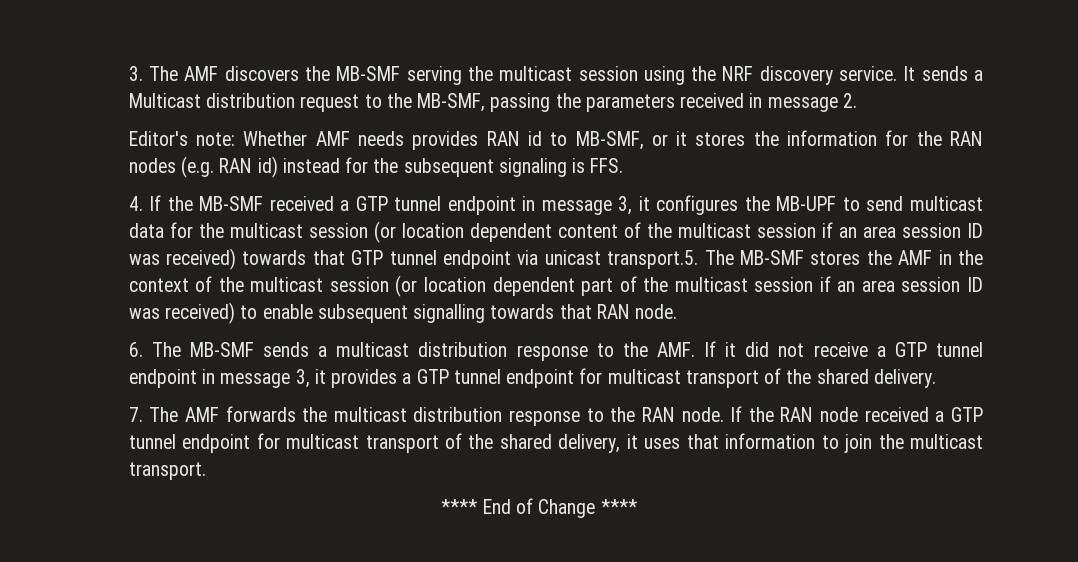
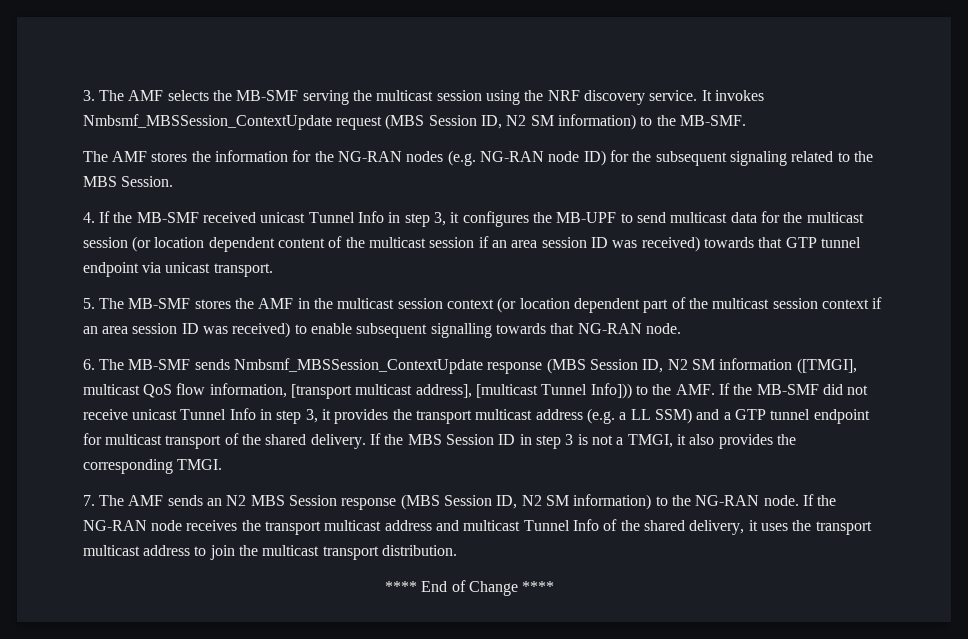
- 3. The AMF discovers the MB-SMF serving the multicast session using the NRF discovery service.
+ 3. The AMF selects the MB-SMF serving the multicast session using the NRF discovery service.
- It sends a Multicast distribution request to the MB-SMF, passing the parameters received in message 2.
- Editor's note: Whether AMF needs provides RAN id to MB-SMF, or it stores the information for the RAN nodes (e.g. RAN id) instead for the subsequent signaling is FFS.
+ It invokes Nmbsmf_MBSSession_ContextUpdate request (MBS Session ID, N2 SM information) to the MB-SMF.
+ The AMF stores the information for the NG-RAN nodes (e.g. NG-RAN node ID) for the subsequent signaling related to the MBS Session.
- 4. If the MB-SMF received a GTP tunnel endpoint in message 3, it configures the MB-UPF to send multicast data for the multicast session (or location dependent content of the multicast session if an area session ID was received) towards that GTP tunnel endpoint via unicast transport.5. The MB-SMF stores the AMF in the context of the multicast session (or location dependent part of the multicast session if an area session ID was received) to enable subsequent signalling towards that RAN node.
+ 4. If the MB-SMF received unicast Tunnel Info in step 3, it configures the MB-UPF to send multicast data for the multicast session (or location dependent content of the multicast session if an area session ID was received) towards that GTP tunnel endpoint via unicast transport.
+ 5. The MB-SMF stores the AMF in the multicast session context (or location dependent part of the multicast session context if an area session ID was received) to enable subsequent signalling towards that NG-RAN node.
- 6. The MB-SMF sends a multicast distribution response to the AMF. If it did not receive a GTP tunnel endpoint in message 3, it provides a GTP tunnel endpoint for multicast transport of the shared delivery.
- 7. The AMF forwards the multicast distribution response to the RAN node.
+ 6. The MB-SMF sends Nmbsmf_MBSSession_ContextUpdate response (MBS Session ID, N2 SM information ([TMGI], multicast QoS flow information, [transport multicast address], [multicast Tunnel Info])) to the AMF. If the MB-SMF did not receive unicast Tunnel Info in step 3, it provides the transport multicast address (e.g. a LL SSM) and a GTP tunnel endpoint for multicast transport of the shared delivery. If the MBS Session ID in step 3 is not a TMGI, it also provides the corresponding TMGI.
+ 7. The AMF sends an N2 MBS Session response (MBS Session ID, N2 SM information) to the NG-RAN node.
- If the RAN node received a GTP tunnel endpoint for multicast transport of the shared delivery, it uses that information to join the multicast transport.
+ If the NG-RAN node receives the transport multicast address and multicast Tunnel Info of the shared delivery, it uses the transport multicast address to join the multicast transport distribution.

